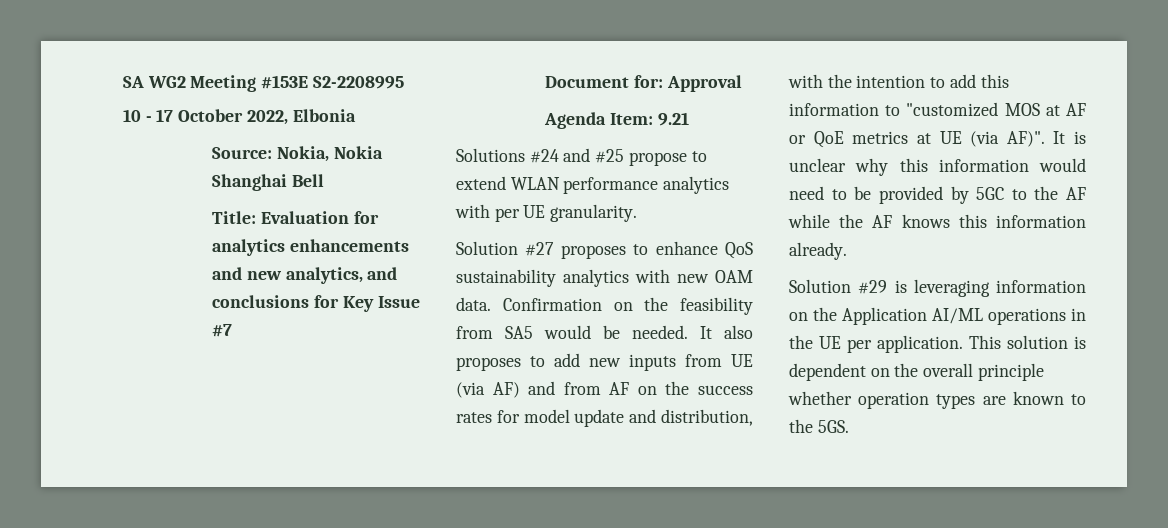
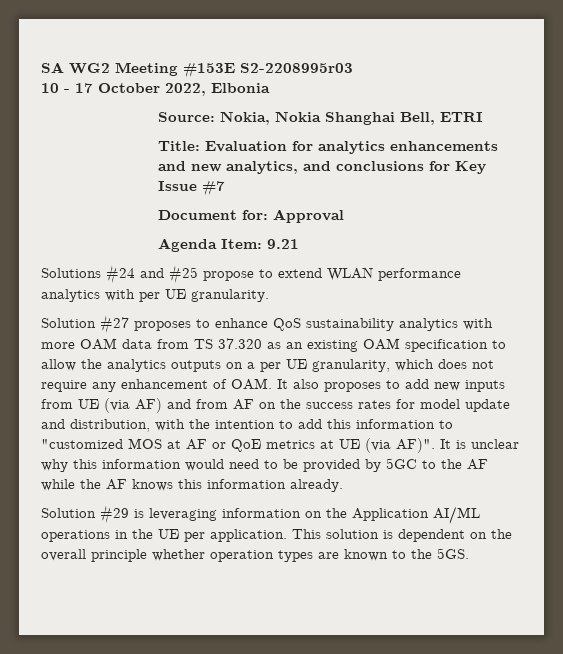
- SA WG2 Meeting #153E S2-2208995
+ SA WG2 Meeting #153E S2-2208995r03
- Source: Nokia, Nokia Shanghai Bell
+ Source: Nokia, Nokia Shanghai Bell, ETRI
- Solution #27 proposes to enhance QoS sustainability analytics with new OAM data. Confirmation on the feasibility from SA5 would be needed. It also proposes to add new inputs from UE (via AF) and from AF on the success rates for model update and distribution, with the intention to add this information to "customized MOS at AF or QoE metrics at UE (via AF)".
+ Solution #27 proposes to enhance QoS sustainability analytics with more OAM data from TS 37.320 as an existing OAM specification to allow the analytics outputs on a per UE granularity, which does not require any enhancement of OAM. It also proposes to add new inputs from UE (via AF) and from AF on the success rates for model update and distribution, with the intention to add this information to "customized MOS at AF or QoE metrics at UE (via AF)".

